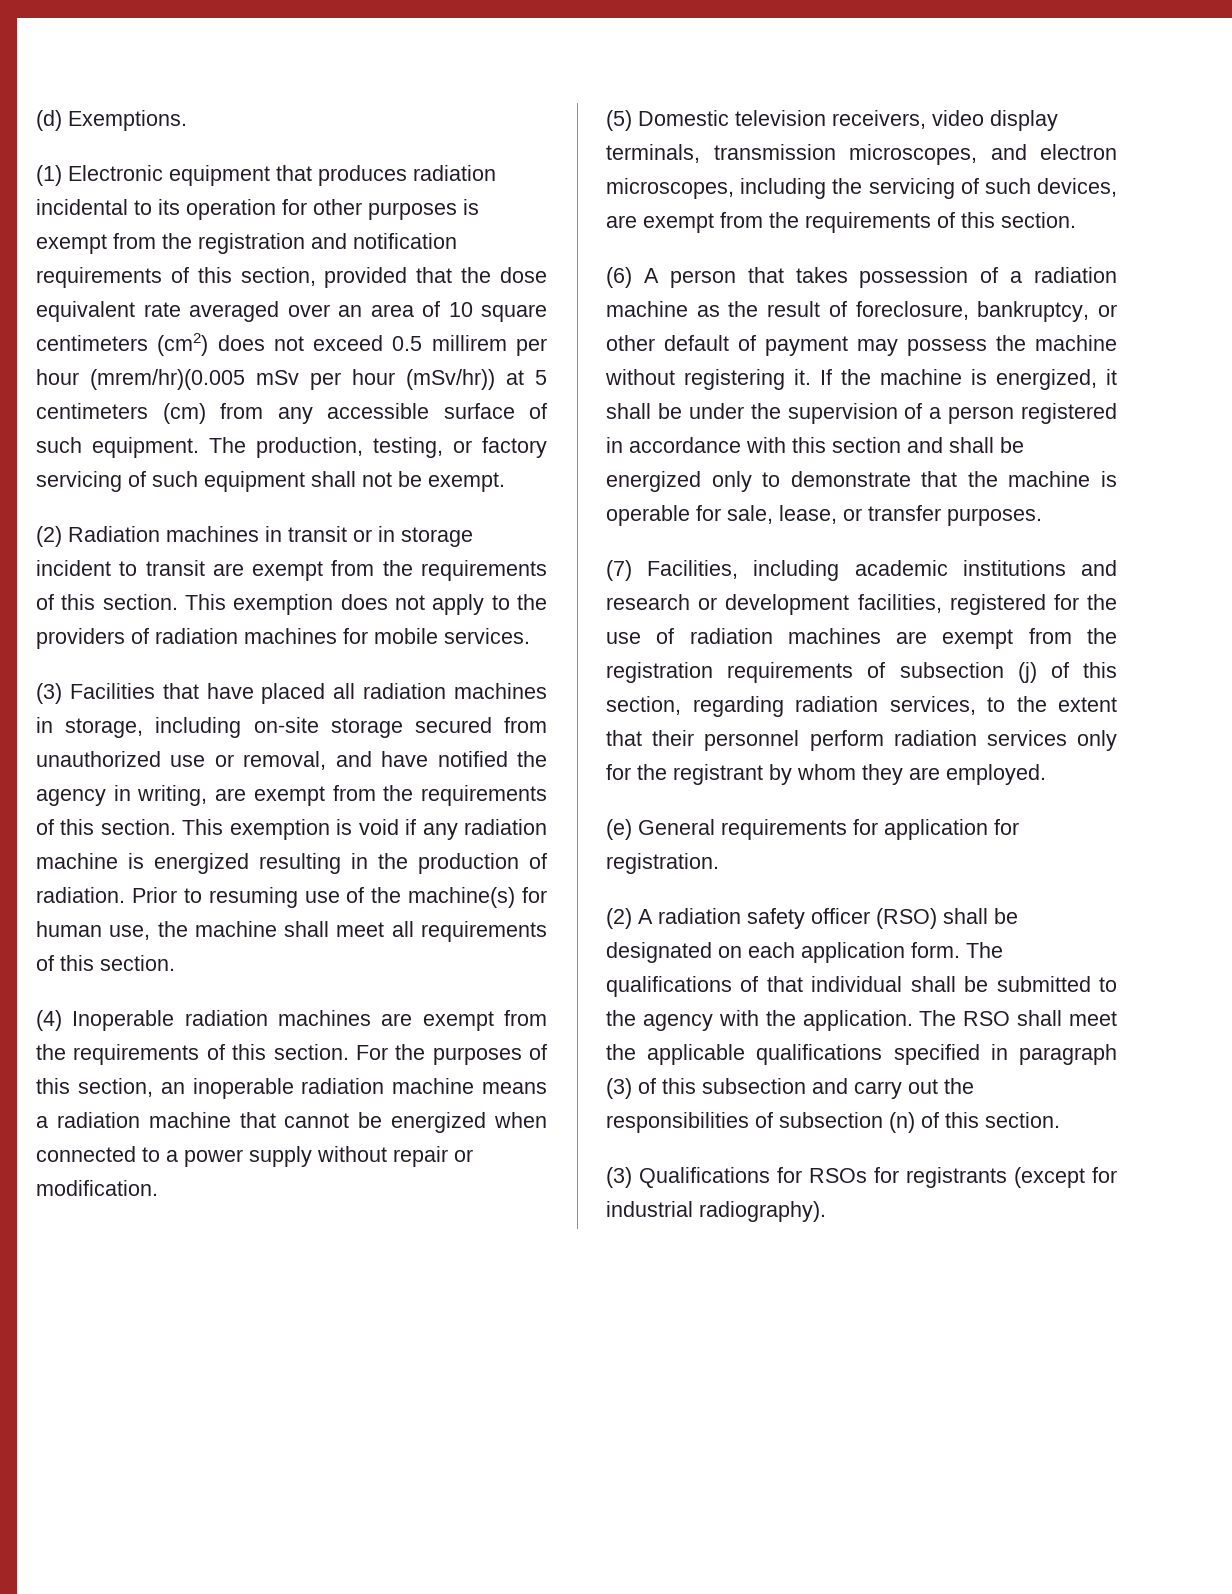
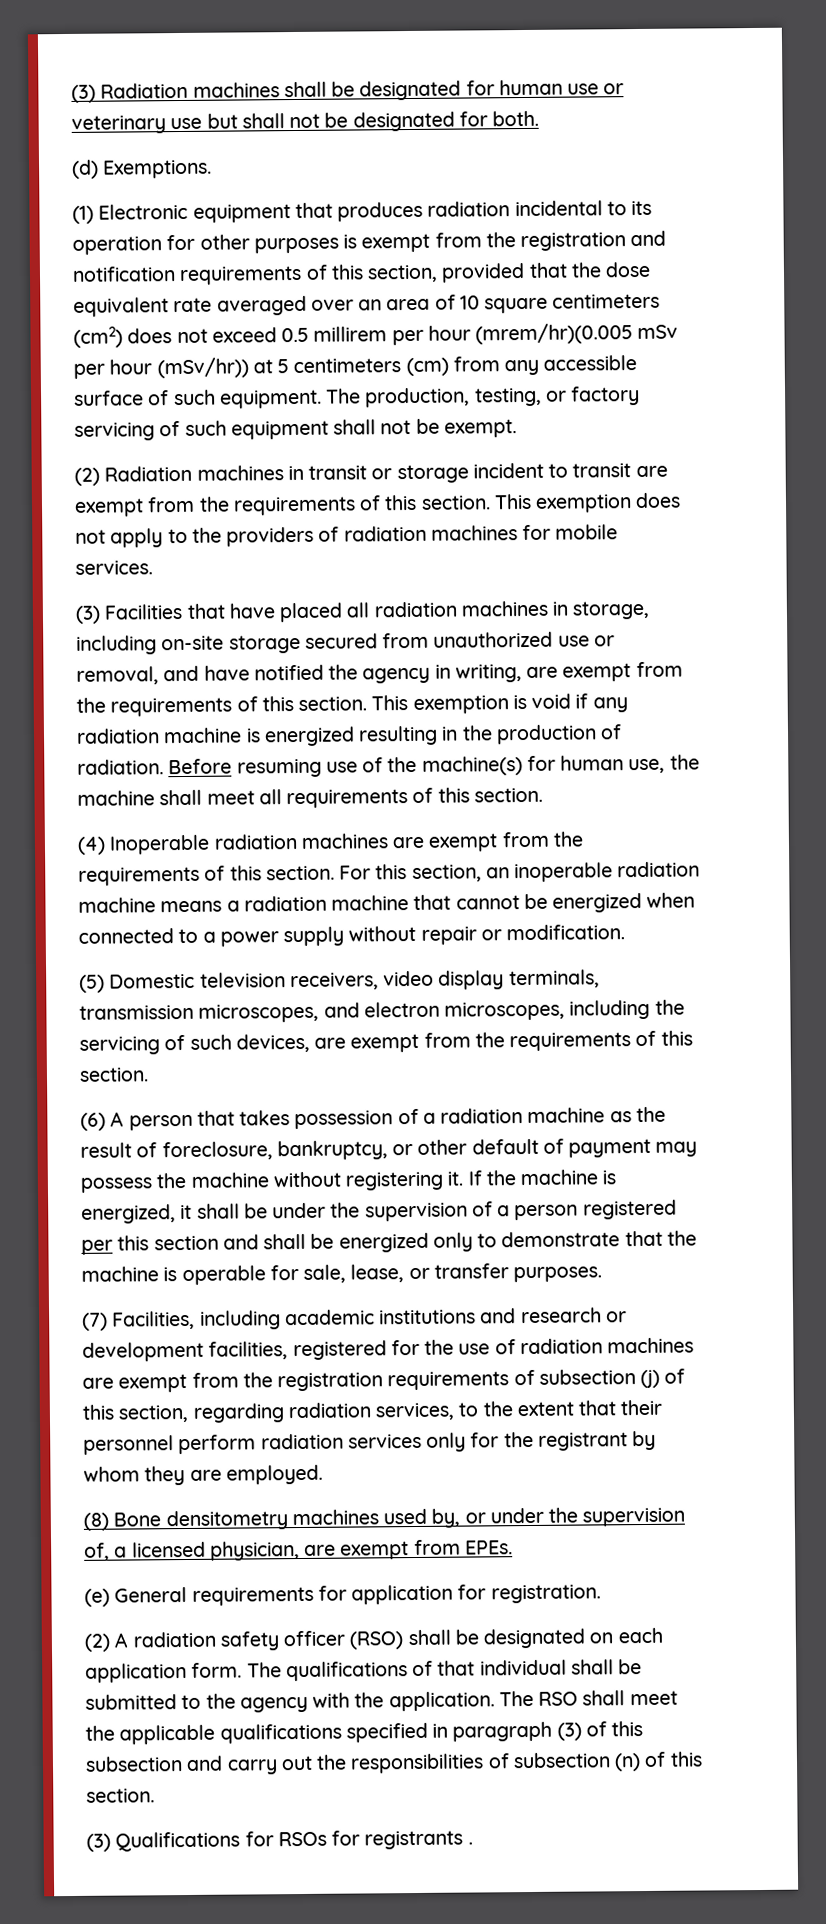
+ (3) Radiation machines shall be designated for human use or veterinary use but shall not be designated for both.
- (2) Radiation machines in transit or in storage incident to transit are exempt from the requirements of this section.
+ (2) Radiation machines in transit or storage incident to transit are exempt from the requirements of this section.
- Prior to resuming use of the machine(s) for human use, the machine shall meet all requirements of this section.
+ Before resuming use of the machine(s) for human use, the machine shall meet all requirements of this section.
- For the purposes of this section, an inoperable radiation machine means a radiation machine that cannot be energized when connected to a power supply without repair or modification.
+ For this section, an inoperable radiation machine means a radiation machine that cannot be energized when connected to a power supply without repair or modification.
- If the machine is energized, it shall be under the supervision of a person registered in accordance with this section and shall be energized only to demonstrate that the machine is operable for sale, lease, or transfer purposes.
+ If the machine is energized, it shall be under the supervision of a person registered per this section and shall be energized only to demonstrate that the machine is operable for sale, lease, or transfer purposes.
+ (8) Bone densitometry machines used by, or under the supervision of, a licensed physician, are exempt from EPEs.
- (3) Qualifications for RSOs for registrants (except for industrial radiography).
+ (3) Qualifications for RSOs for registrants .

